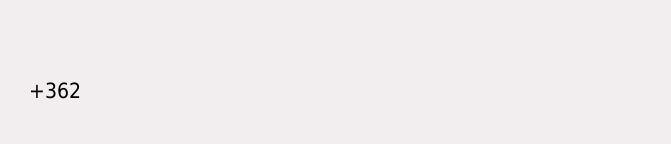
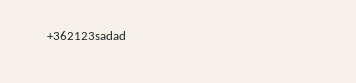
- +362
+ +362123sadad

